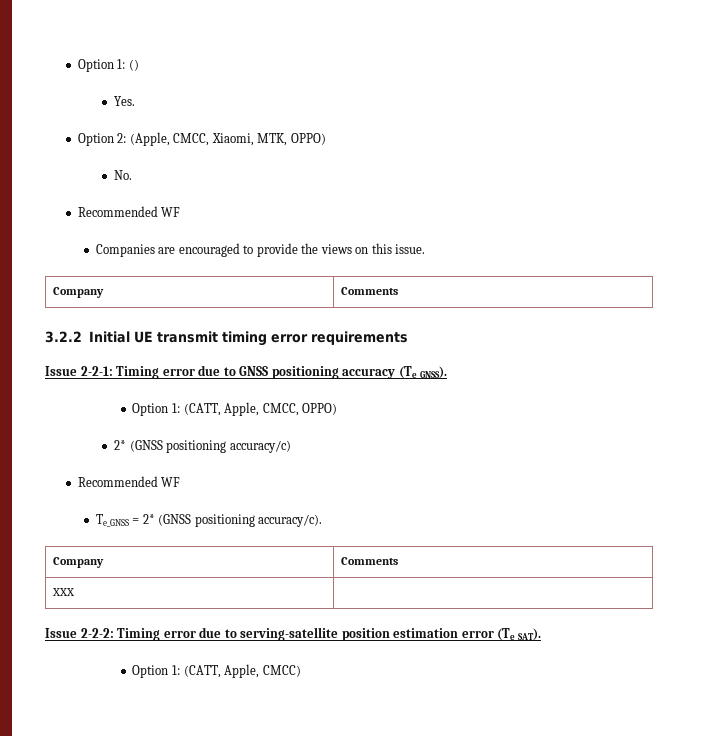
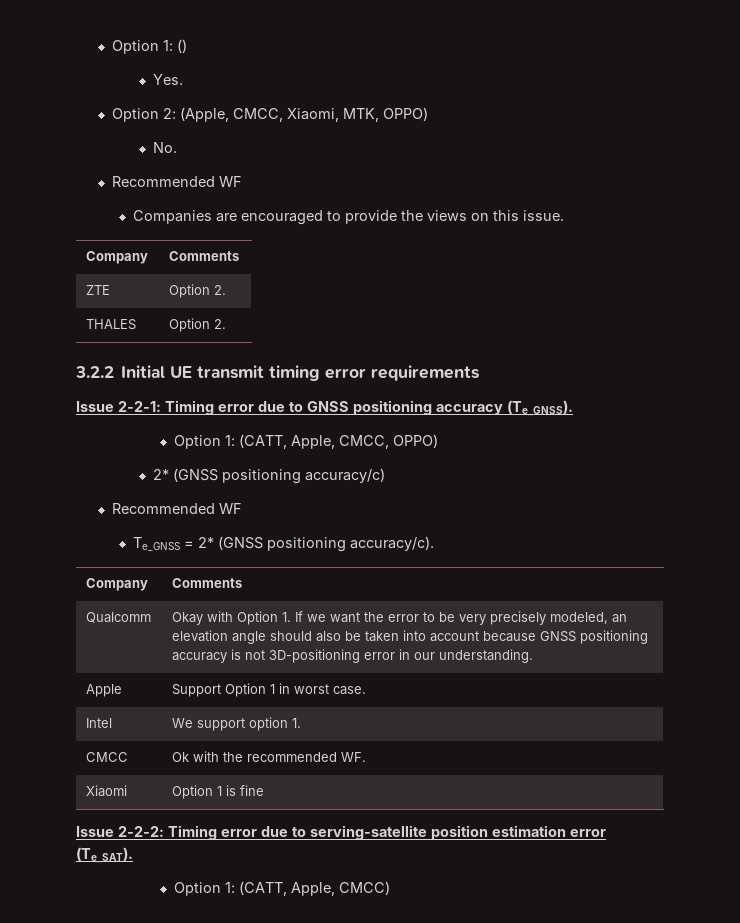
+ ZTE | Option 2.
+ THALES | Option 2.
- XXX |
+ Qualcomm | Okay with Option 1. If we want the error to be very precisely modeled, an elevation angle should also be taken into account because GNSS positioning accuracy is not 3D-positioning error in our understanding.
+ Apple | Support Option 1 in worst case.
+ Intel | We support option 1.
+ CMCC | Ok with the recommended WF.
+ Xiaomi | Option 1 is fine

